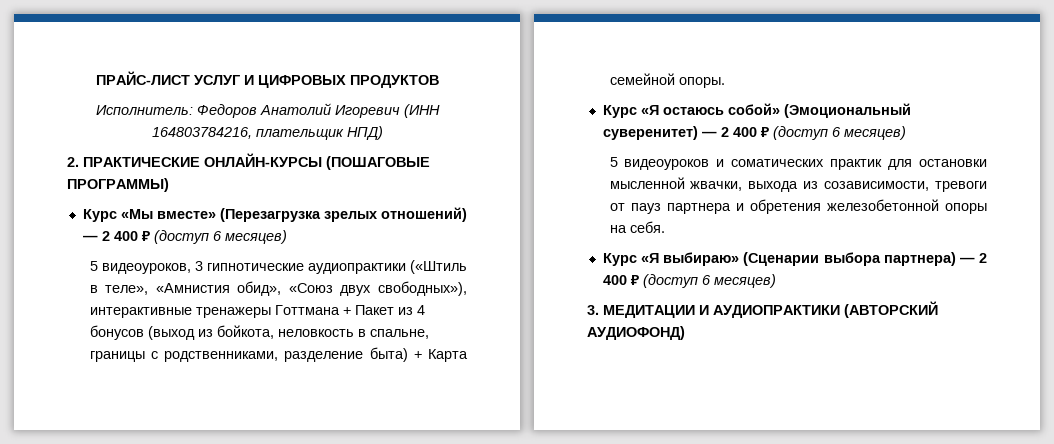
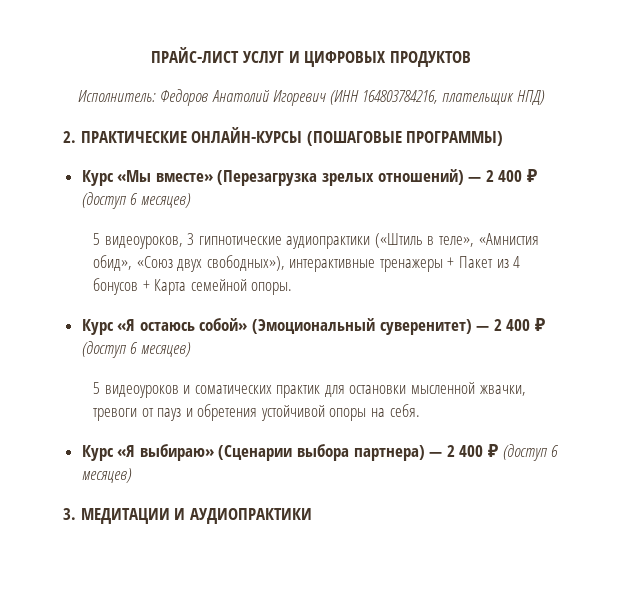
- 5 видеоуроков, 3 гипнотические аудиопрактики («Штиль в теле», «Амнистия обид», «Союз двух свободных»), интерактивные тренажеры Готтмана + Пакет из 4 бонусов (выход из бойкота, неловкость в спальне, границы с родственниками, разделение быта) + Карта семейной опоры.
+ 5 видеоуроков, 3 гипнотические аудиопрактики («Штиль в теле», «Амнистия обид», «Союз двух свободных»), интерактивные тренажеры + Пакет из 4 бонусов + Карта семейной опоры.
- 5 видеоуроков и соматических практик для остановки мысленной жвачки, выхода из созависимости, тревоги от пауз партнера и обретения железобетонной опоры на себя.
+ 5 видеоуроков и соматических практик для остановки мысленной жвачки, тревоги от пауз и обретения устойчивой опоры на себя.
- 3. МЕДИТАЦИИ И АУДИОПРАКТИКИ (АВТОРСКИЙ АУДИОФОНД)
+ 3. МЕДИТАЦИИ И АУДИОПРАКТИКИ

